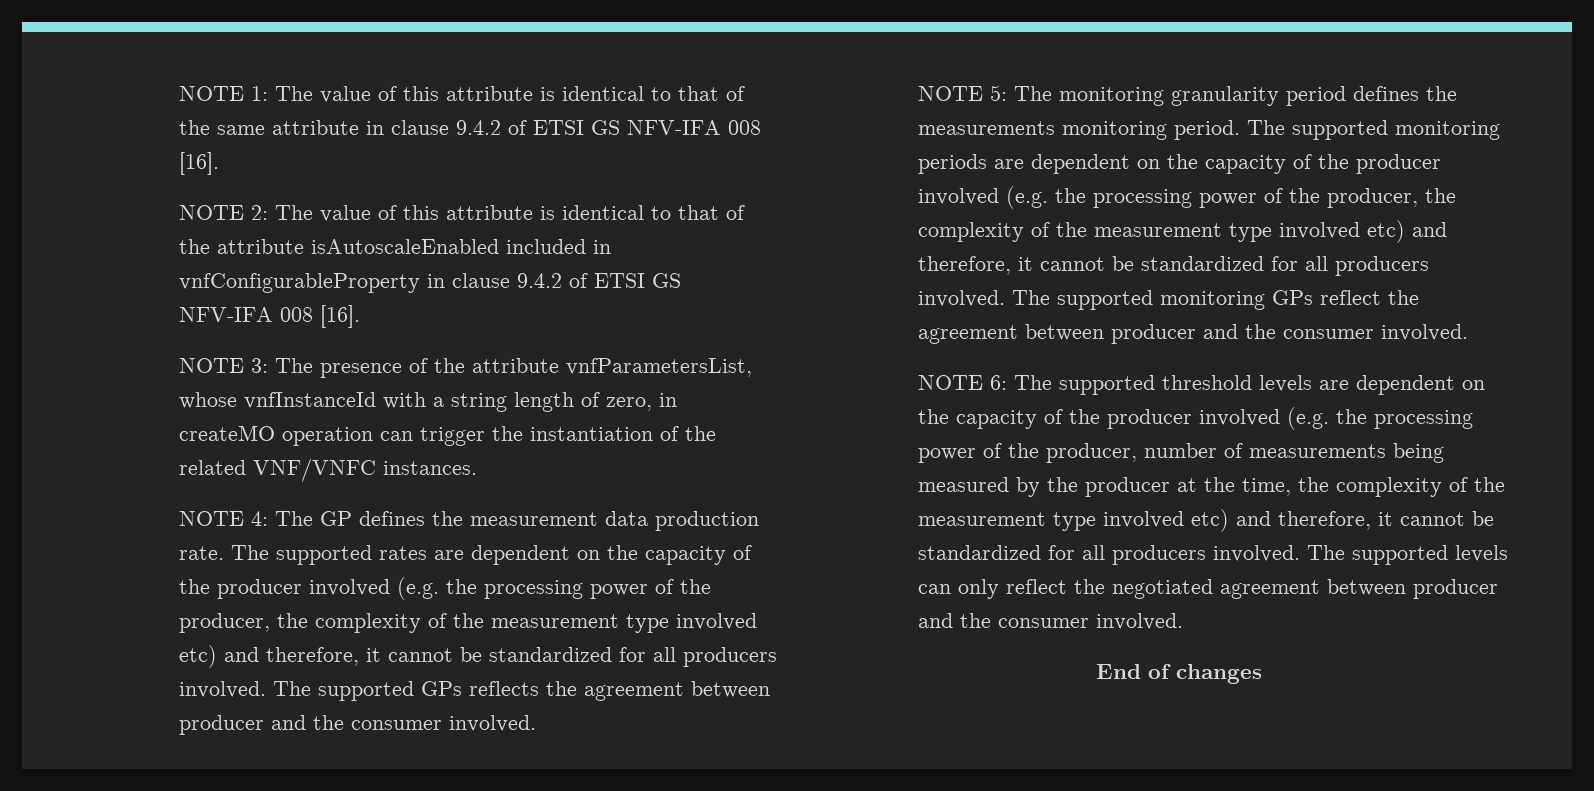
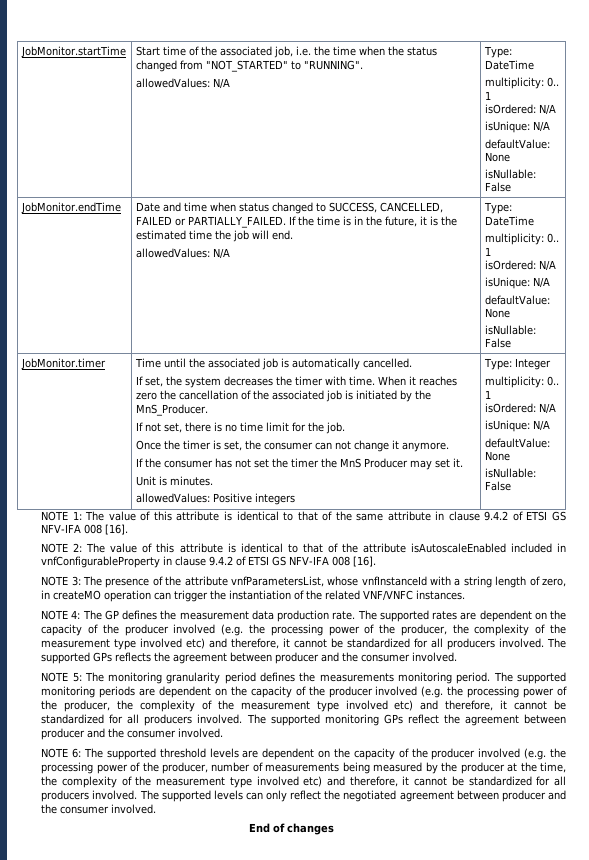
+ JobMonitor.startTime | Start time of the associated job, i.e. the time when the status changed from "NOT_STARTED" to "RUNNING".
+ allowedValues: N/A | Type: DateTime
+ multiplicity: 0.. 1
+ isOrdered: N/A
+ isUnique: N/A
+ defaultValue: None
+ isNullable: False
+ JobMonitor.endTime | Date and time when status changed to SUCCESS, CANCELLED, FAILED or PARTIALLY_FAILED. If the time is in the future, it is the estimated time the job will end.
+ allowedValues: N/A | Type: DateTime
+ multiplicity: 0.. 1
+ isOrdered: N/A
+ isUnique: N/A
+ defaultValue: None
+ isNullable: False
+ JobMonitor.timer | Time until the associated job is automatically cancelled.
+ If set, the system decreases the timer with time. When it reaches zero the cancellation of the associated job is initiated by the MnS_Producer.
+ If not set, there is no time limit for the job.
+ Once the timer is set, the consumer can not change it anymore.
+ If the consumer has not set the timer the MnS Producer may set it.
+ Unit is minutes.
+ allowedValues: Positive integers | Type: Integer
+ multiplicity: 0.. 1
+ isOrdered: N/A
+ isUnique: N/A
+ defaultValue: None
+ isNullable: False

